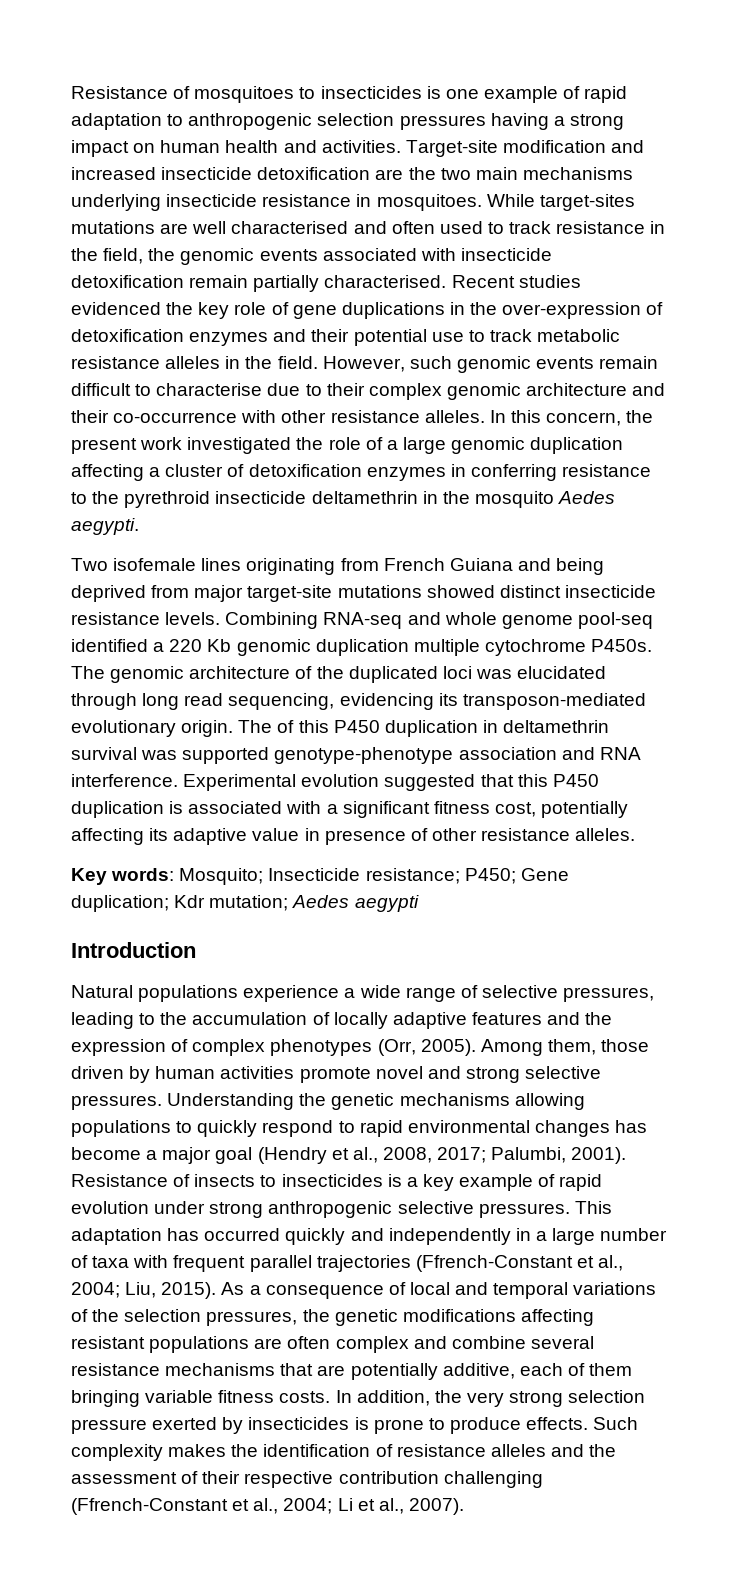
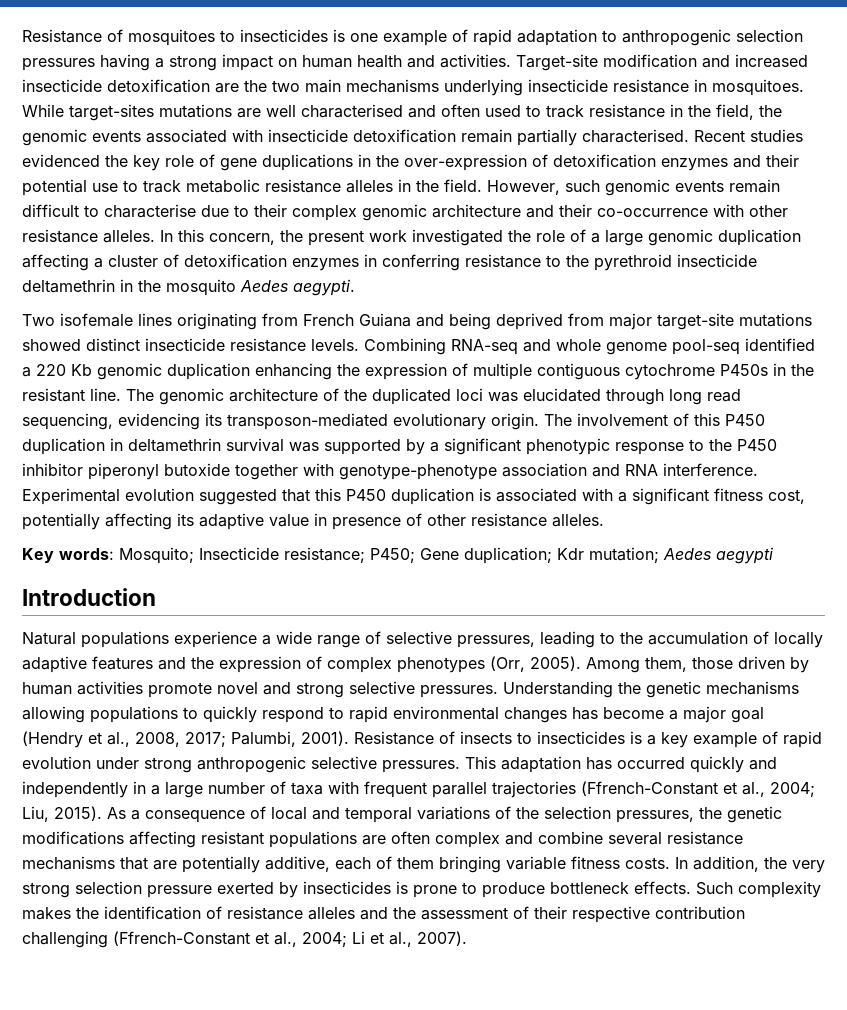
- Combining RNA-seq and whole genome pool-seq identified a 220 Kb genomic duplication multiple cytochrome P450s.
+ Combining RNA-seq and whole genome pool-seq identified a 220 Kb genomic duplication enhancing the expression of multiple contiguous cytochrome P450s in the resistant line.
- The of this P450 duplication in deltamethrin survival was supported genotype-phenotype association and RNA interference.
+ The involvement of this P450 duplication in deltamethrin survival was supported by a significant phenotypic response to the P450 inhibitor piperonyl butoxide together with genotype-phenotype association and RNA interference.
- In addition, the very strong selection pressure exerted by insecticides is prone to produce effects.
+ In addition, the very strong selection pressure exerted by insecticides is prone to produce bottleneck effects.

